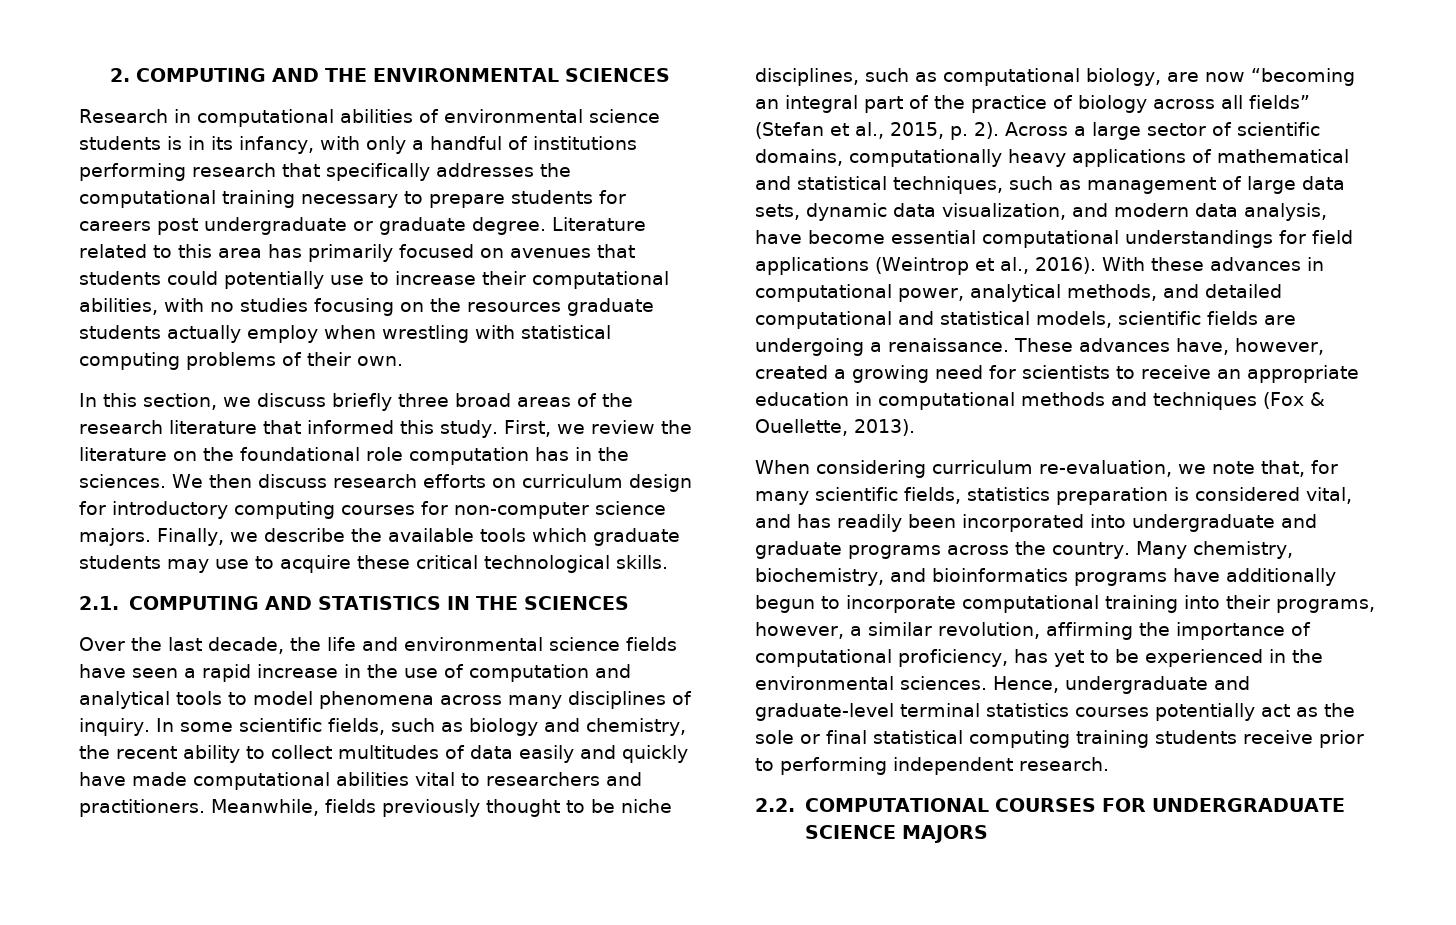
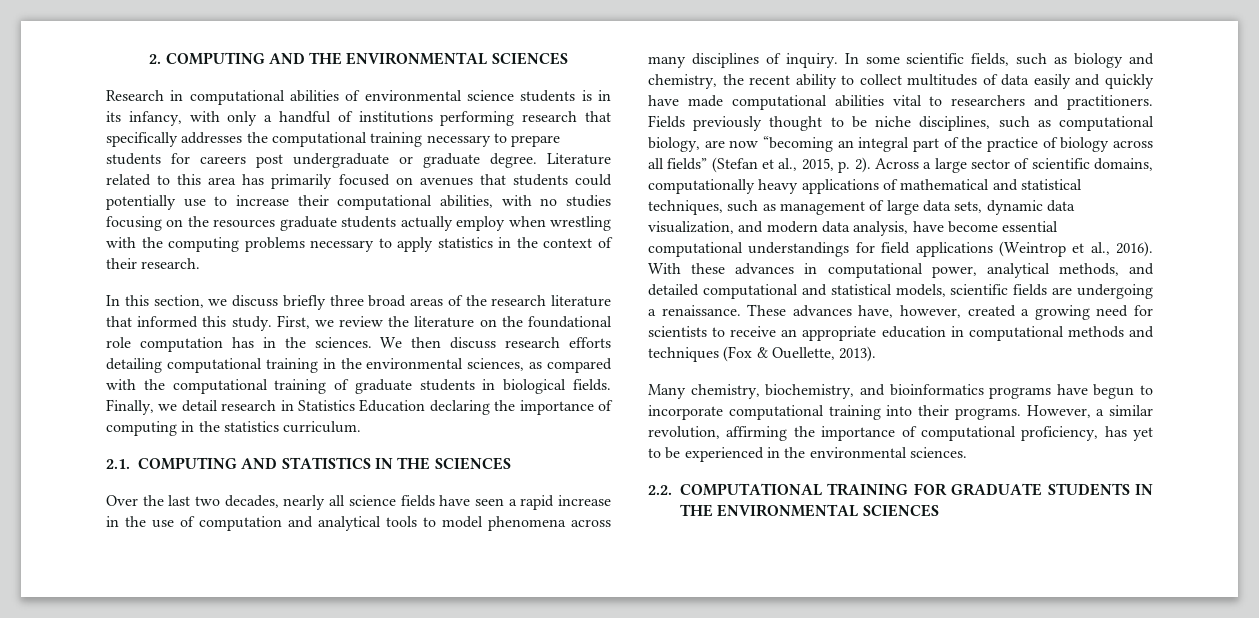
- Literature related to this area has primarily focused on avenues that students could potentially use to increase their computational abilities, with no studies focusing on the resources graduate students actually employ when wrestling with statistical computing problems of their own.
+ Literature related to this area has primarily focused on avenues that students could potentially use to increase their computational abilities, with no studies focusing on the resources graduate students actually employ when wrestling with the computing problems necessary to apply statistics in the context of their research.
- We then discuss research efforts on curriculum design for introductory computing courses for non-computer science majors. Finally, we describe the available tools which graduate students may use to acquire these critical technological skills.
+ We then discuss research efforts detailing computational training in the environmental sciences, as compared with the computational training of graduate students in biological fields. Finally, we detail research in Statistics Education declaring the importance of computing in the statistics curriculum.
- Over the last decade, the life and environmental science fields have seen a rapid increase in the use of computation and analytical tools to model phenomena across many disciplines of inquiry.
+ Over the last two decades, nearly all science fields have seen a rapid increase in the use of computation and analytical tools to model phenomena across many disciplines of inquiry.
- Meanwhile, fields previously thought to be niche disciplines, such as computational biology, are now “becoming an integral part of the practice of biology across all fields” (Stefan et al., 2015, p. 2).
+ Fields previously thought to be niche disciplines, such as computational biology, are now “becoming an integral part of the practice of biology across all fields” (Stefan et al., 2015, p. 2).
- When considering curriculum re-evaluation, we note that, for many scientific fields, statistics preparation is considered vital, and has readily been incorporated into undergraduate and graduate programs across the country. Many chemistry, biochemistry, and bioinformatics programs have additionally begun to incorporate computational training into their programs, however, a similar revolution, affirming the importance of computational proficiency, has yet to be experienced in the environmental sciences. Hence, undergraduate and graduate-level terminal statistics courses potentially act as the sole or final statistical computing training students receive prior to performing independent research.
- 2.2. COMPUTATIONAL COURSES FOR UNDERGRADUATE SCIENCE MAJORS
+ Many chemistry, biochemistry, and bioinformatics programs have begun to incorporate computational training into their programs. However, a similar revolution, affirming the importance of computational proficiency, has yet to be experienced in the environmental sciences.
+ 2.2. COMPUTATIONAL TRAINING FOR GRADUATE STUDENTS IN THE ENVIRONMENTAL SCIENCES

